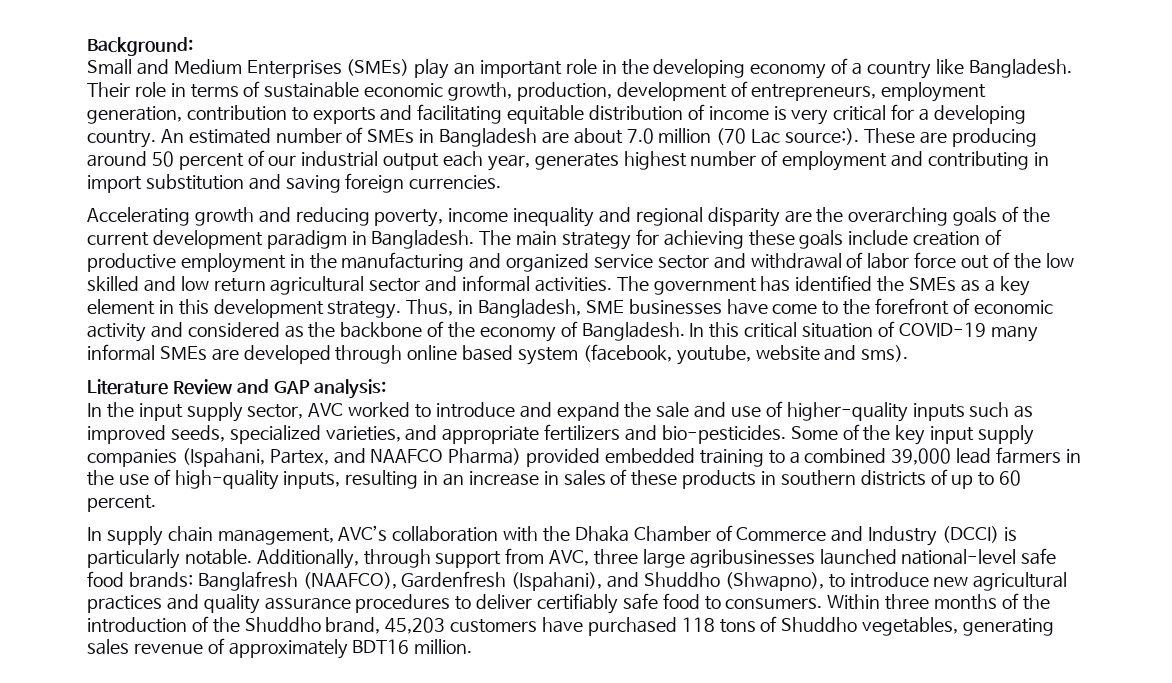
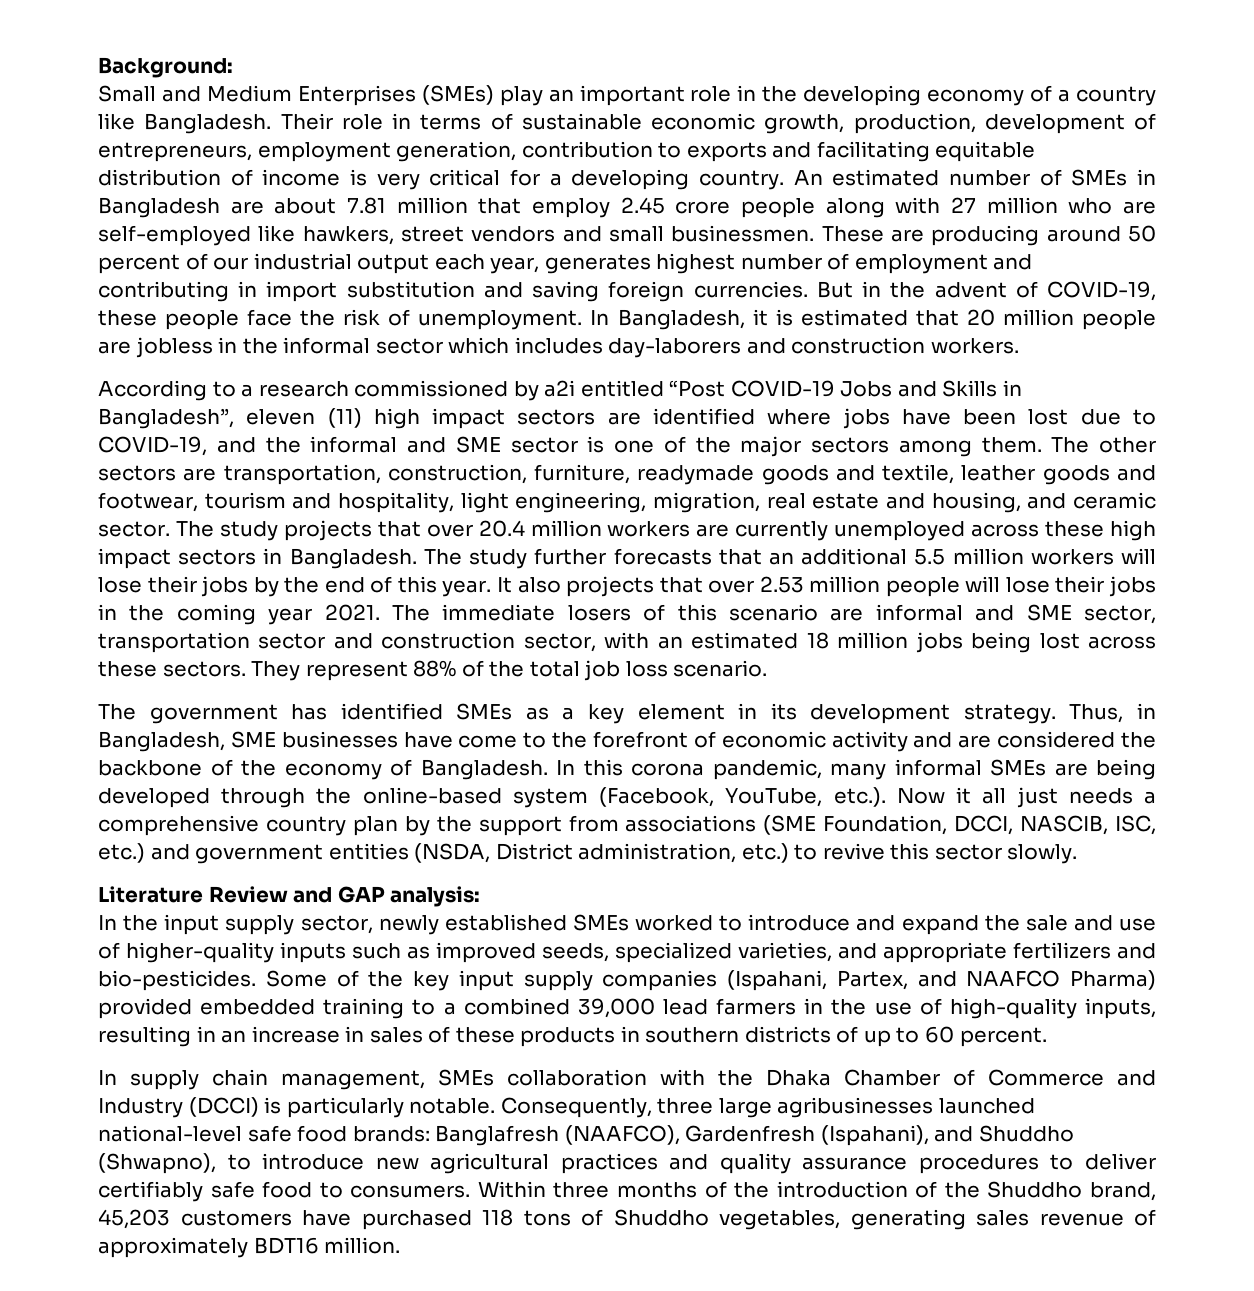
- An estimated number of SMEs in Bangladesh are about 7.0 million (70 Lac source:).
+ An estimated number of SMEs in Bangladesh are about 7.81 million that employ 2.45 crore people along with 27 million who are self-employed like hawkers, street vendors and small businessmen.
- These are producing around 50 percent of our industrial output each year, generates highest number of employment and contributing in import substitution and saving foreign currencies.
- Accelerating growth and reducing poverty, income inequality and regional disparity are the overarching goals of the current development paradigm in Bangladesh. The main strategy for achieving these goals include creation of productive employment in the manufacturing and organized service sector and withdrawal of labor force out of the low skilled and low return agricultural sector and informal activities. The government has identified the SMEs as a key element in this development strategy.
+ These are producing around 50 percent of our industrial output each year, generates highest number of employment and contributing in import substitution and saving foreign currencies. But in the advent of COVID-19, these people face the risk of unemployment. In Bangladesh, it is estimated that 20 million people are jobless in the informal sector which includes day-laborers and construction workers.
+ According to a research commissioned by a2i entitled “Post COVID-19 Jobs and Skills in Bangladesh”, eleven (11) high impact sectors are identified where jobs have been lost due to COVID-19, and the informal and SME sector is one of the major sectors among them. The other sectors are transportation, construction, furniture, readymade goods and textile, leather goods and footwear, tourism and hospitality, light engineering, migration, real estate and housing, and ceramic sector. The study projects that over 20.4 million workers are currently unemployed across these high impact sectors in Bangladesh. The study further forecasts that an additional 5.5 million workers will lose their jobs by the end of this year. It also projects that over 2.53 million people will lose their jobs in the coming year 2021. The immediate losers of this scenario are informal and SME sector, transportation sector and construction sector, with an estimated 18 million jobs being lost across these sectors. They represent 88% of the total job loss scenario.
+ The government has identified SMEs as a key element in its development strategy.
- Thus, in Bangladesh, SME businesses have come to the forefront of economic activity and considered as the backbone of the economy of Bangladesh.
+ Thus, in Bangladesh, SME businesses have come to the forefront of economic activity and are considered the backbone of the economy of Bangladesh.
- In this critical situation of COVID-19 many informal SMEs are developed through online based system (facebook, youtube, website and sms).
+ In this corona pandemic, many informal SMEs are being developed through the online-based system (Facebook, YouTube, etc.). Now it all just needs a comprehensive country plan by the support from associations (SME Foundation, DCCI, NASCIB, ISC, etc.) and government entities (NSDA, District administration, etc.) to revive this sector slowly.
- In the input supply sector, AVC worked to introduce and expand the sale and use of higher-quality inputs such as improved seeds, specialized varieties, and appropriate fertilizers and bio-pesticides.
+ In the input supply sector, newly established SMEs worked to introduce and expand the sale and use of higher-quality inputs such as improved seeds, specialized varieties, and appropriate fertilizers and bio-pesticides.
- In supply chain management, AVC’s collaboration with the Dhaka Chamber of Commerce and Industry (DCCI) is particularly notable.
+ In supply chain management, SMEs collaboration with the Dhaka Chamber of Commerce and Industry (DCCI) is particularly notable.
- Additionally, through support from AVC, three large agribusinesses launched national-level safe food brands: Banglafresh (NAAFCO), Gardenfresh (Ispahani), and Shuddho (Shwapno), to introduce new agricultural practices and quality assurance procedures to deliver certifiably safe food to consumers.
+ Consequently, three large agribusinesses launched national-level safe food brands: Banglafresh (NAAFCO), Gardenfresh (Ispahani), and Shuddho (Shwapno), to introduce new agricultural practices and quality assurance procedures to deliver certifiably safe food to consumers.

